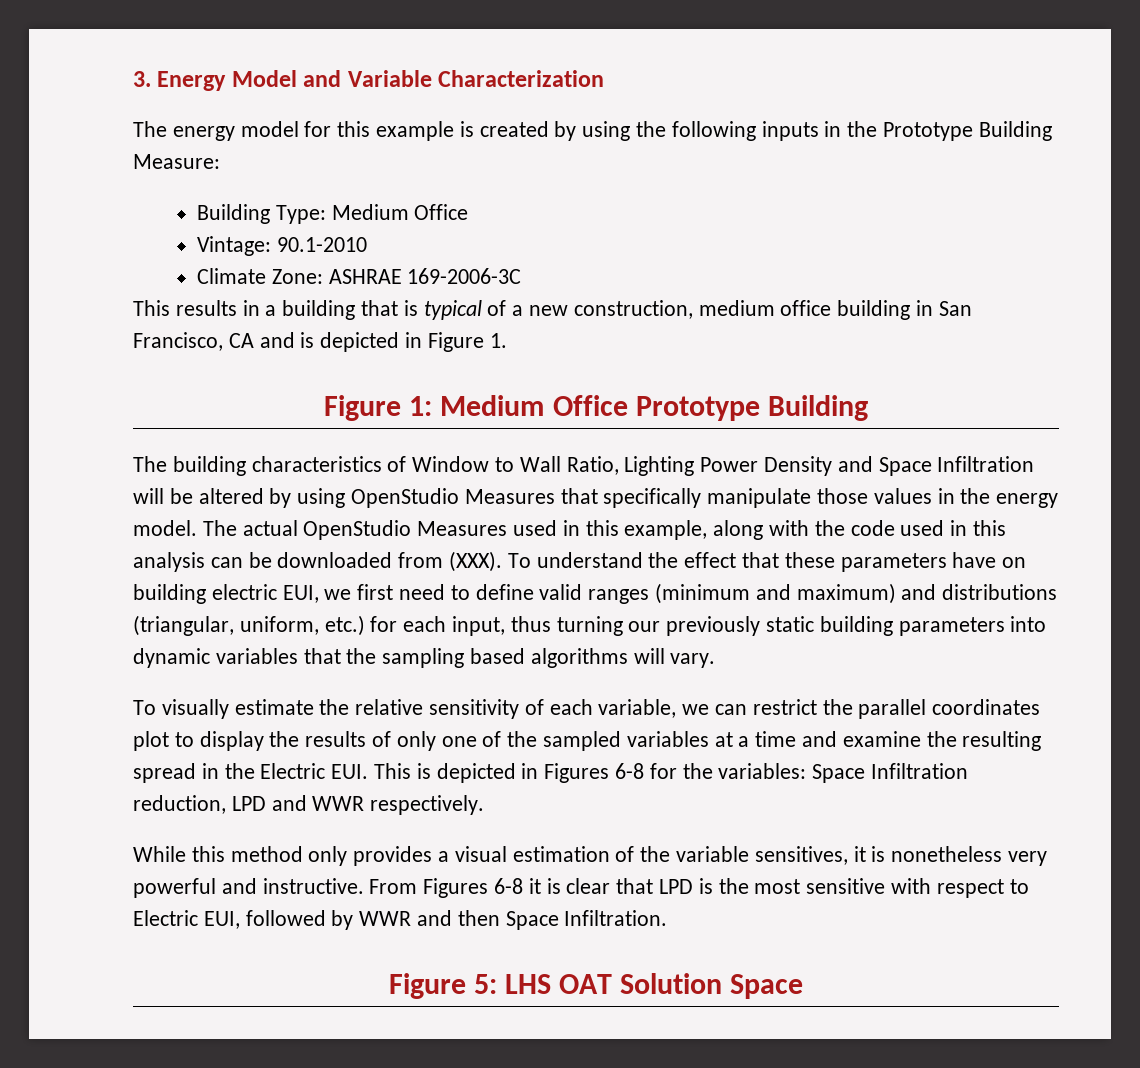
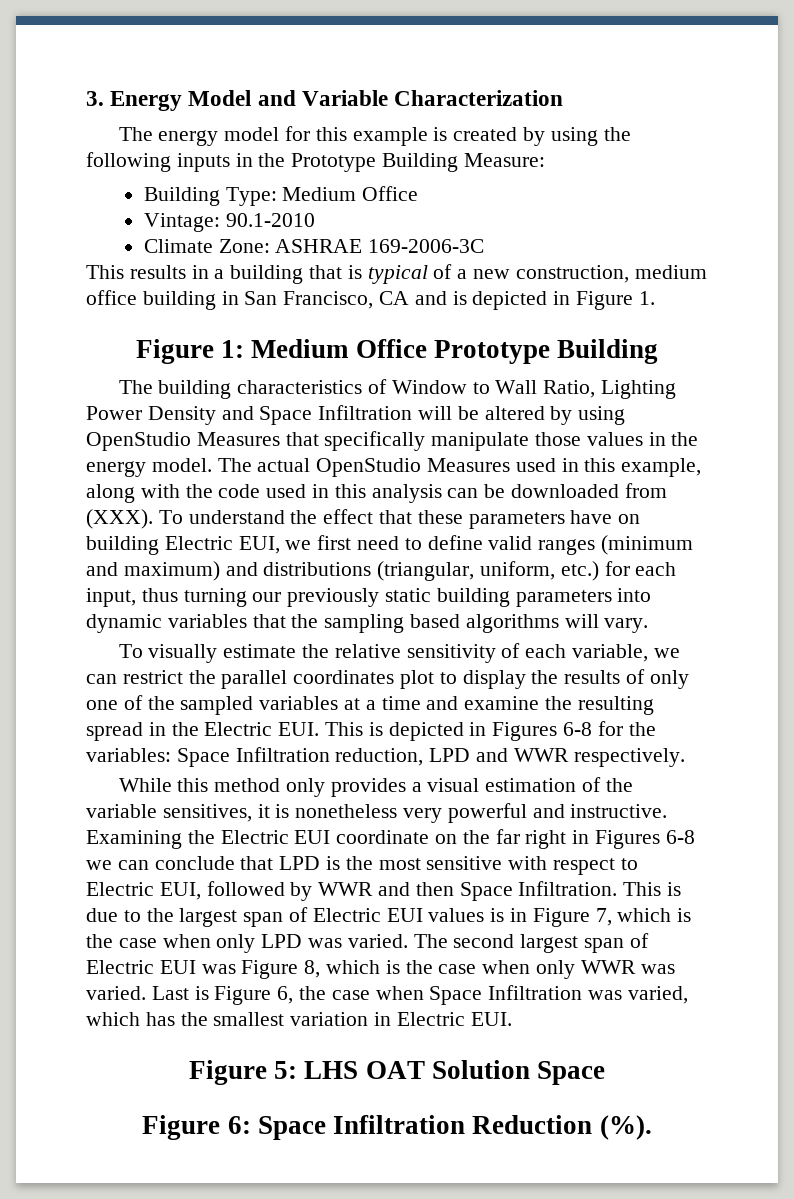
- To understand the effect that these parameters have on building electric EUI, we first need to define valid ranges (minimum and maximum) and distributions (triangular, uniform, etc.) for each input, thus turning our previously static building parameters into dynamic variables that the sampling based algorithms will vary.
+ To understand the effect that these parameters have on building Electric EUI, we first need to define valid ranges (minimum and maximum) and distributions (triangular, uniform, etc.) for each input, thus turning our previously static building parameters into dynamic variables that the sampling based algorithms will vary.
- From Figures 6-8 it is clear that LPD is the most sensitive with respect to Electric EUI, followed by WWR and then Space Infiltration.
+ Examining the Electric EUI coordinate on the far right in Figures 6-8 we can conclude that LPD is the most sensitive with respect to Electric EUI, followed by WWR and then Space Infiltration. This is due to the largest span of Electric EUI values is in Figure 7, which is the case when only LPD was varied. The second largest span of Electric EUI was Figure 8, which is the case when only WWR was varied. Last is Figure 6, the case when Space Infiltration was varied, which has the smallest variation in Electric EUI.
+ Figure 6: Space Infiltration Reduction (%).

